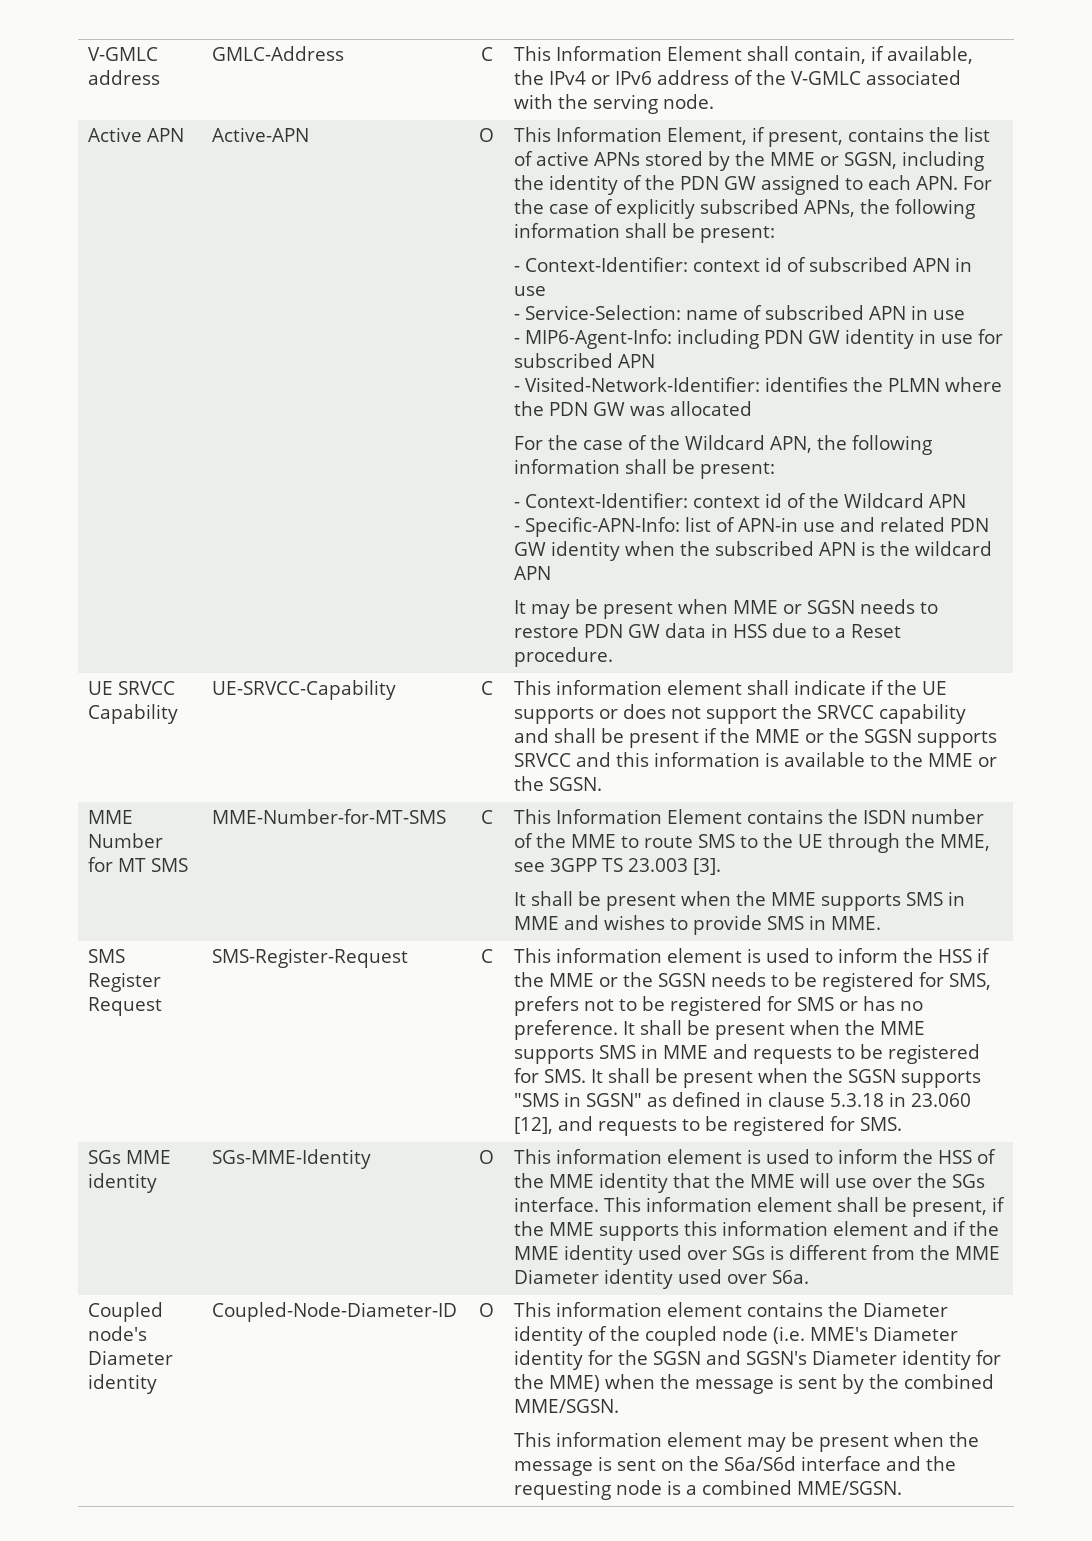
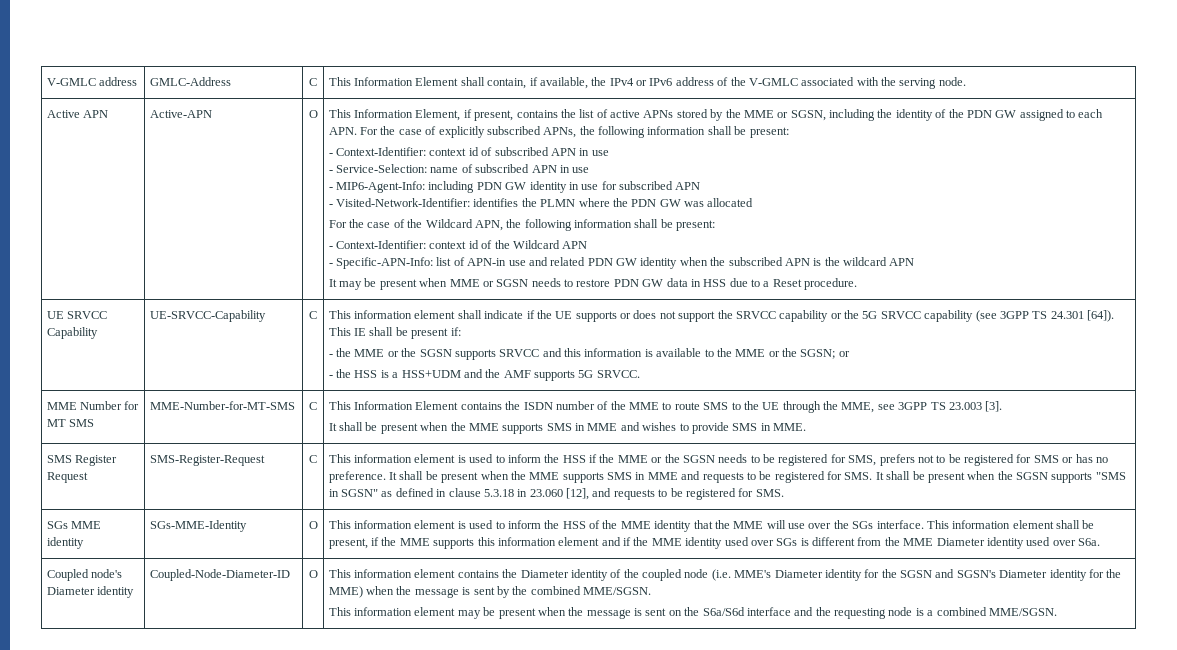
- This information element shall indicate if the UE supports or does not support the SRVCC capability and shall be present if the MME or the SGSN supports SRVCC and this information is available to the MME or the SGSN.
+ This information element shall indicate if the UE supports or does not support the SRVCC capability or the 5G SRVCC capability (see 3GPP TS 24.301 [64]). This IE shall be present if:
+ - the MME or the SGSN supports SRVCC and this information is available to the MME or the SGSN; or
+ - the HSS is a HSS+UDM and the AMF supports 5G SRVCC.

